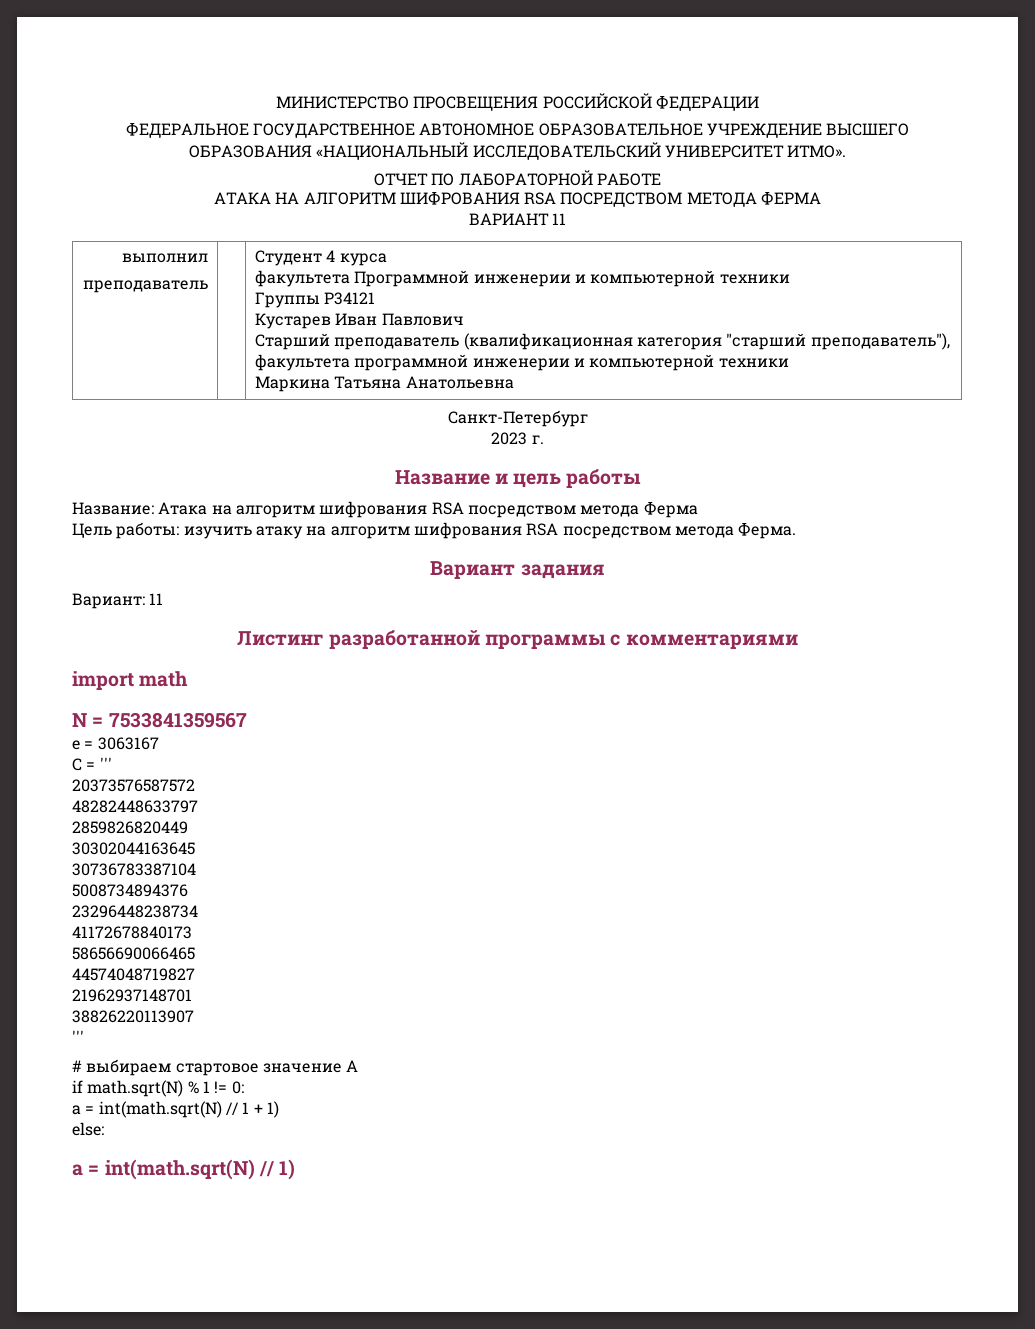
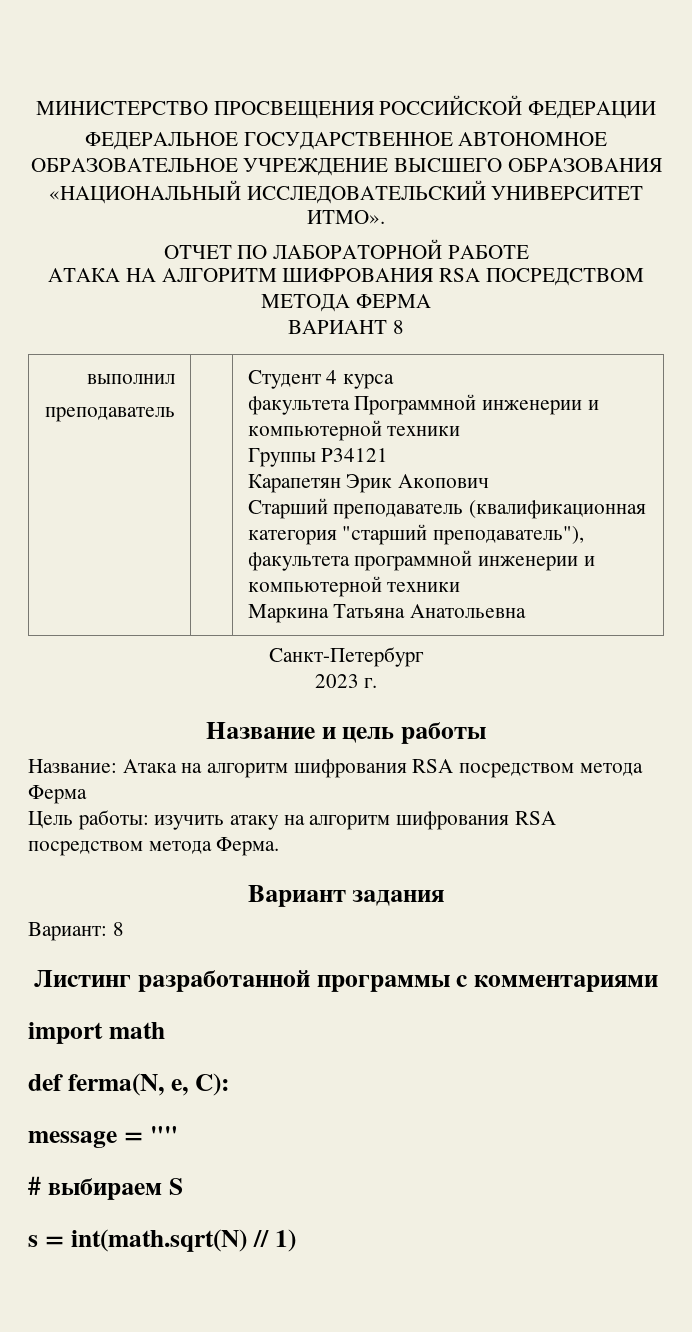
- ВАРИАНТ 11
+ ВАРИАНТ 8
  выполнил
  преподаватель | | Студент 4 курса
  факультета Программной инженерии и компьютерной техники
  Группы P34121
- Кустарев Иван Павлович
+ Карапетян Эрик Акопович
- Вариант: 11
+ Вариант: 8
- N = 7533841359567
- e = 3063167
- C = '''
- 20373576587572
- 48282448633797
- 2859826820449
- 30302044163645
- 30736783387104
- 5008734894376
- 23296448238734
- 41172678840173
- 58656690066465
- 44574048719827
- 21962937148701
- 38826220113907
- '''
- # выбираем стартовое значение A
- if math.sqrt(N) % 1 != 0:
- a = int(math.sqrt(N) // 1 + 1)
- else:
- a = int(math.sqrt(N) // 1)
+ def ferma(N, e, C):
+ message = ""
+ # выбираем S
+ s = int(math.sqrt(N) // 1)

